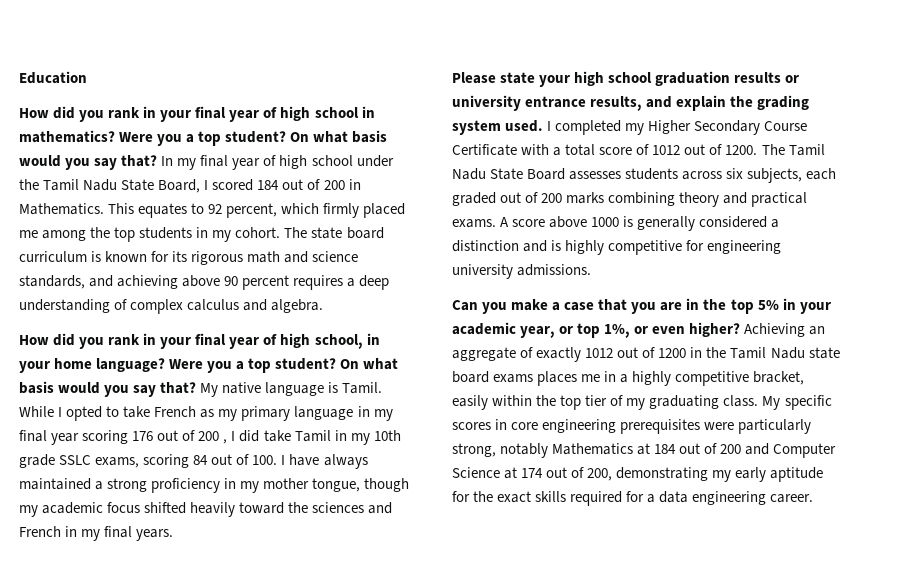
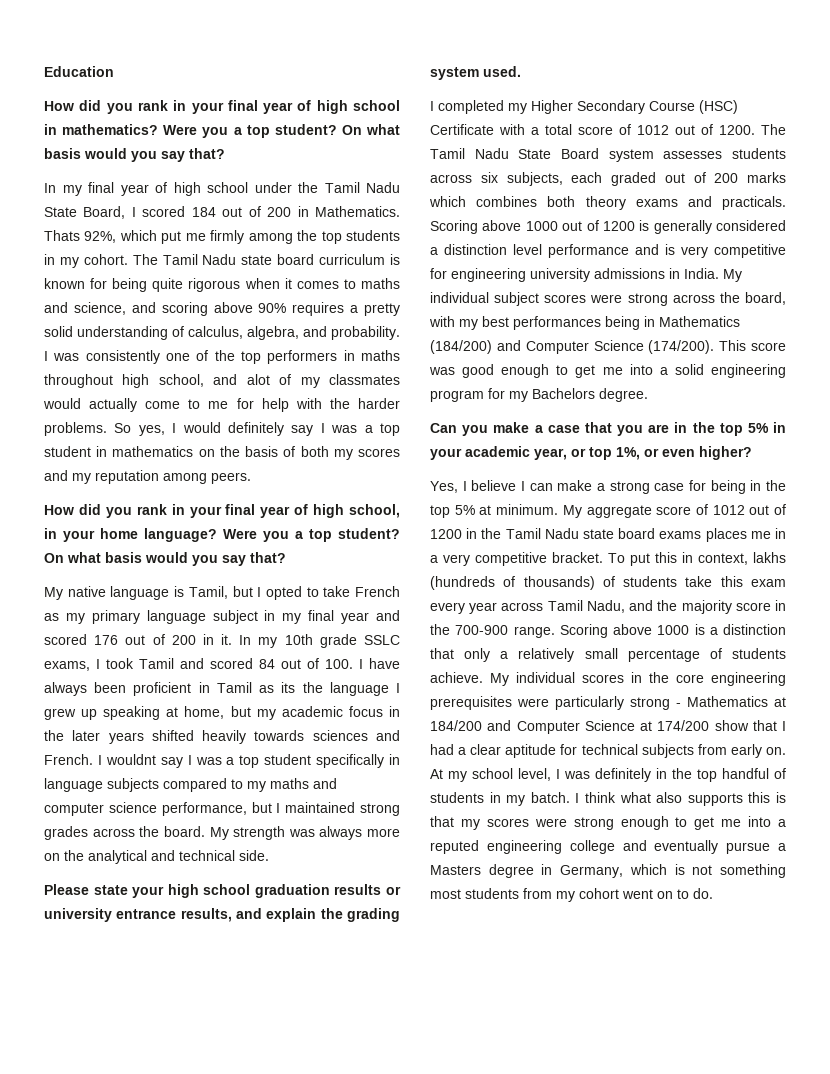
- How did you rank in your final year of high school in mathematics? Were you a top student? On what basis would you say that? In my final year of high school under the Tamil Nadu State Board, I scored 184 out of 200 in Mathematics.
+ How did you rank in your final year of high school in mathematics? Were you a top student? On what basis would you say that?
+ In my final year of high school under the Tamil Nadu State Board, I scored 184 out of 200 in Mathematics.
- This equates to 92 percent, which firmly placed me among the top students in my cohort.
+ Thats 92%, which put me firmly among the top students in my cohort.
- The state board curriculum is known for its rigorous math and science standards, and achieving above 90 percent requires a deep understanding of complex calculus and algebra.
+ The Tamil Nadu state board curriculum is known for being quite rigorous when it comes to maths and science, and scoring above 90% requires a pretty solid understanding of calculus, algebra, and probability. I was consistently one of the top performers in maths throughout high school, and alot of my classmates would actually come to me for help with the harder problems. So yes, I would definitely say I was a top student in mathematics on the basis of both my scores and my reputation among peers.
- How did you rank in your final year of high school, in your home language? Were you a top student? On what basis would you say that? My native language is Tamil. While I opted to take French as my primary language in my final year scoring 176 out of 200 , I did take Tamil in my 10th grade SSLC exams, scoring 84 out of 100. I have always maintained a strong proficiency in my mother tongue, though my academic focus shifted heavily toward the sciences and French in my final years.
+ How did you rank in your final year of high school, in your home language? Were you a top student? On what basis would you say that?
+ My native language is Tamil, but I opted to take French as my primary language subject in my final year and scored 176 out of 200 in it. In my 10th grade SSLC exams, I took Tamil and scored 84 out of 100. I have always been proficient in Tamil as its the language I grew up speaking at home, but my academic focus in the later years shifted heavily towards sciences and French. I wouldnt say I was a top student specifically in language subjects compared to my maths and computer science performance, but I maintained strong grades across the board. My strength was always more on the analytical and technical side.
- Please state your high school graduation results or university entrance results, and explain the grading system used. I completed my Higher Secondary Course Certificate with a total score of 1012 out of 1200.
+ Please state your high school graduation results or university entrance results, and explain the grading system used.
+ I completed my Higher Secondary Course (HSC) Certificate with a total score of 1012 out of 1200.
- The Tamil Nadu State Board assesses students across six subjects, each graded out of 200 marks combining theory and practical exams. A score above 1000 is generally considered a distinction and is highly competitive for engineering university admissions.
+ The Tamil Nadu State Board system assesses students across six subjects, each graded out of 200 marks which combines both theory exams and practicals. Scoring above 1000 out of 1200 is generally considered a distinction level performance and is very competitive for engineering university admissions in India. My individual subject scores were strong across the board, with my best performances being in Mathematics (184/200) and Computer Science (174/200). This score was good enough to get me into a solid engineering program for my Bachelors degree.
- Can you make a case that you are in the top 5% in your academic year, or top 1%, or even higher? Achieving an aggregate of exactly 1012 out of 1200 in the Tamil Nadu state board exams places me in a highly competitive bracket, easily within the top tier of my graduating class. My specific scores in core engineering prerequisites were particularly strong, notably Mathematics at 184 out of 200 and Computer Science at 174 out of 200, demonstrating my early aptitude for the exact skills required for a data engineering career.
+ Can you make a case that you are in the top 5% in your academic year, or top 1%, or even higher?
+ Yes, I believe I can make a strong case for being in the top 5% at minimum. My aggregate score of 1012 out of 1200 in the Tamil Nadu state board exams places me in a very competitive bracket. To put this in context, lakhs (hundreds of thousands) of students take this exam every year across Tamil Nadu, and the majority score in the 700-900 range. Scoring above 1000 is a distinction that only a relatively small percentage of students achieve. My individual scores in the core engineering prerequisites were particularly strong - Mathematics at 184/200 and Computer Science at 174/200 show that I had a clear aptitude for technical subjects from early on. At my school level, I was definitely in the top handful of students in my batch. I think what also supports this is that my scores were strong enough to get me into a reputed engineering college and eventually pursue a Masters degree in Germany, which is not something most students from my cohort went on to do.

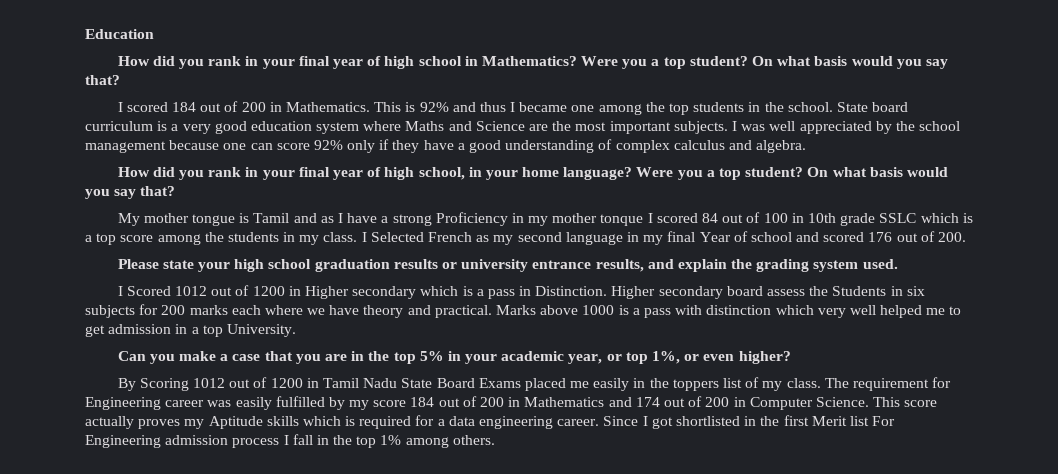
- How did you rank in your final year of high school in mathematics?
+ How did you rank in your final year of high school in Mathematics?
- In my final year of high school under the Tamil Nadu State Board, I scored 184 out of 200 in Mathematics.
+ I scored 184 out of 200 in Mathematics.
- Thats 92%, which put me firmly among the top students in my cohort. The Tamil Nadu state board curriculum is known for being quite rigorous when it comes to maths and science, and scoring above 90% requires a pretty solid understanding of calculus, algebra, and probability. I was consistently one of the top performers in maths throughout high school, and alot of my classmates would actually come to me for help with the harder problems. So yes, I would definitely say I was a top student in mathematics on the basis of both my scores and my reputation among peers.
+ This is 92% and thus I became one among the top students in the school. State board curriculum is a very good education system where Maths and Science are the most important subjects. I was well appreciated by the school management because one can score 92% only if they have a good understanding of complex calculus and algebra.
- My native language is Tamil, but I opted to take French as my primary language subject in my final year and scored 176 out of 200 in it. In my 10th grade SSLC exams, I took Tamil and scored 84 out of 100. I have always been proficient in Tamil as its the language I grew up speaking at home, but my academic focus in the later years shifted heavily towards sciences and French. I wouldnt say I was a top student specifically in language subjects compared to my maths and computer science performance, but I maintained strong grades across the board. My strength was always more on the analytical and technical side.
+ My mother tongue is Tamil and as I have a strong Proficiency in my mother tonque I scored 84 out of 100 in 10th grade SSLC which is a top score among the students in my class. I Selected French as my second language in my final Year of school and scored 176 out of 200.
- I completed my Higher Secondary Course (HSC) Certificate with a total score of 1012 out of 1200. The Tamil Nadu State Board system assesses students across six subjects, each graded out of 200 marks which combines both theory exams and practicals. Scoring above 1000 out of 1200 is generally considered a distinction level performance and is very competitive for engineering university admissions in India. My individual subject scores were strong across the board, with my best performances being in Mathematics (184/200) and Computer Science (174/200). This score was good enough to get me into a solid engineering program for my Bachelors degree.
+ I Scored 1012 out of 1200 in Higher secondary which is a pass in Distinction. Higher secondary board assess the Students in six subjects for 200 marks each where we have theory and practical. Marks above 1000 is a pass with distinction which very well helped me to get admission in a top University.
- Yes, I believe I can make a strong case for being in the top 5% at minimum. My aggregate score of 1012 out of 1200 in the Tamil Nadu state board exams places me in a very competitive bracket. To put this in context, lakhs (hundreds of thousands) of students take this exam every year across Tamil Nadu, and the majority score in the 700-900 range. Scoring above 1000 is a distinction that only a relatively small percentage of students achieve. My individual scores in the core engineering prerequisites were particularly strong - Mathematics at 184/200 and Computer Science at 174/200 show that I had a clear aptitude for technical subjects from early on. At my school level, I was definitely in the top handful of students in my batch. I think what also supports this is that my scores were strong enough to get me into a reputed engineering college and eventually pursue a Masters degree in Germany, which is not something most students from my cohort went on to do.
+ By Scoring 1012 out of 1200 in Tamil Nadu State Board Exams placed me easily in the toppers list of my class. The requirement for Engineering career was easily fulfilled by my score 184 out of 200 in Mathematics and 174 out of 200 in Computer Science. This score actually proves my Aptitude skills which is required for a data engineering career. Since I got shortlisted in the first Merit list For Engineering admission process I fall in the top 1% among others.

